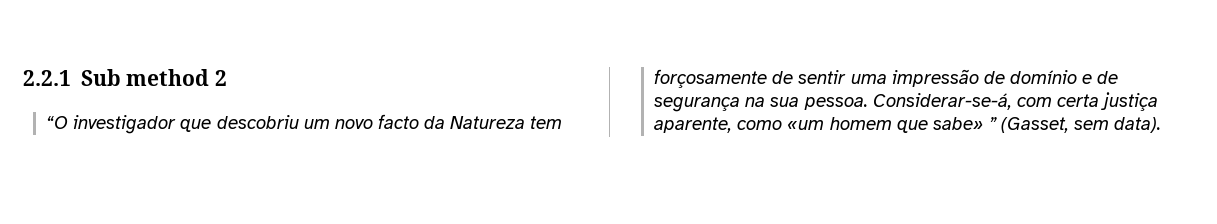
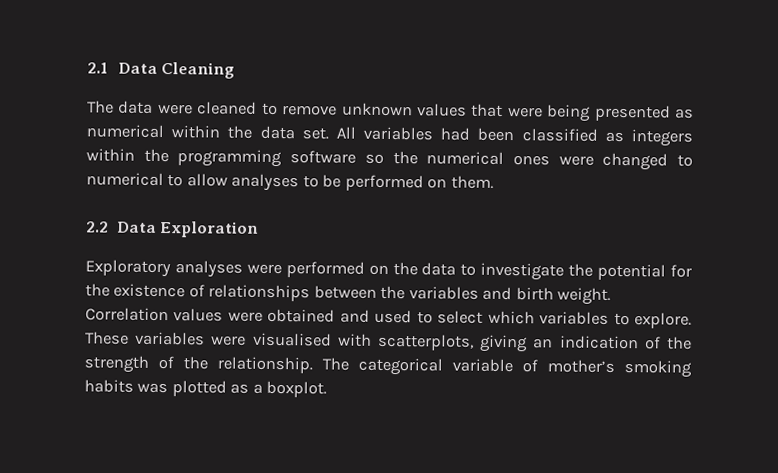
- 2.2.1 Sub method 2
- “O investigador que descobriu um novo facto da Natureza tem forçosamente de sentir uma impressão de domínio e de segurança na sua pessoa. Considerar-se-á, com certa justiça aparente, como «um homem que sabe» ” (Gasset, sem data).
+ 2.1 Data Cleaning
+ The data were cleaned to remove unknown values that were being presented as numerical within the data set. All variables had been classified as integers within the programming software so the numerical ones were changed to numerical to allow analyses to be performed on them.
+ 2.2 Data Exploration
+ Exploratory analyses were performed on the data to investigate the potential for the existence of relationships between the variables and birth weight. Correlation values were obtained and used to select which variables to explore. These variables were visualised with scatterplots, giving an indication of the strength of the relationship. The categorical variable of mother’s smoking habits was plotted as a boxplot.

